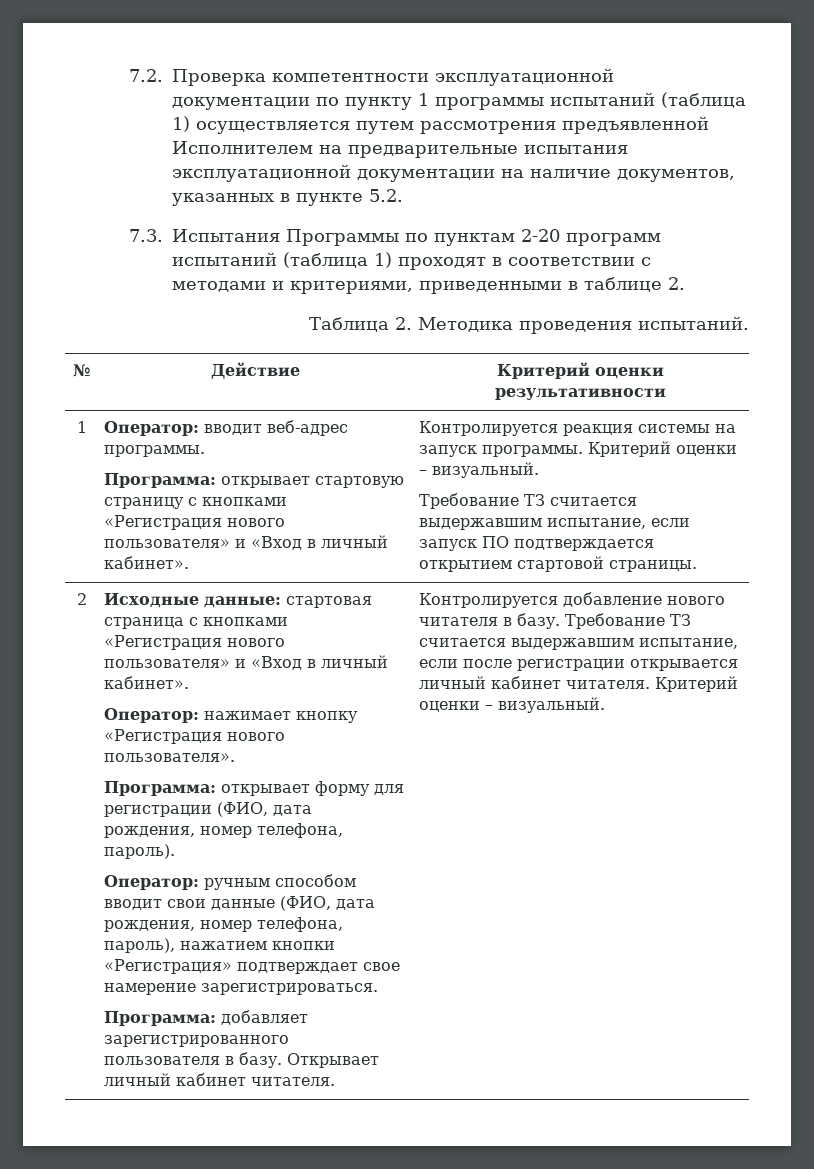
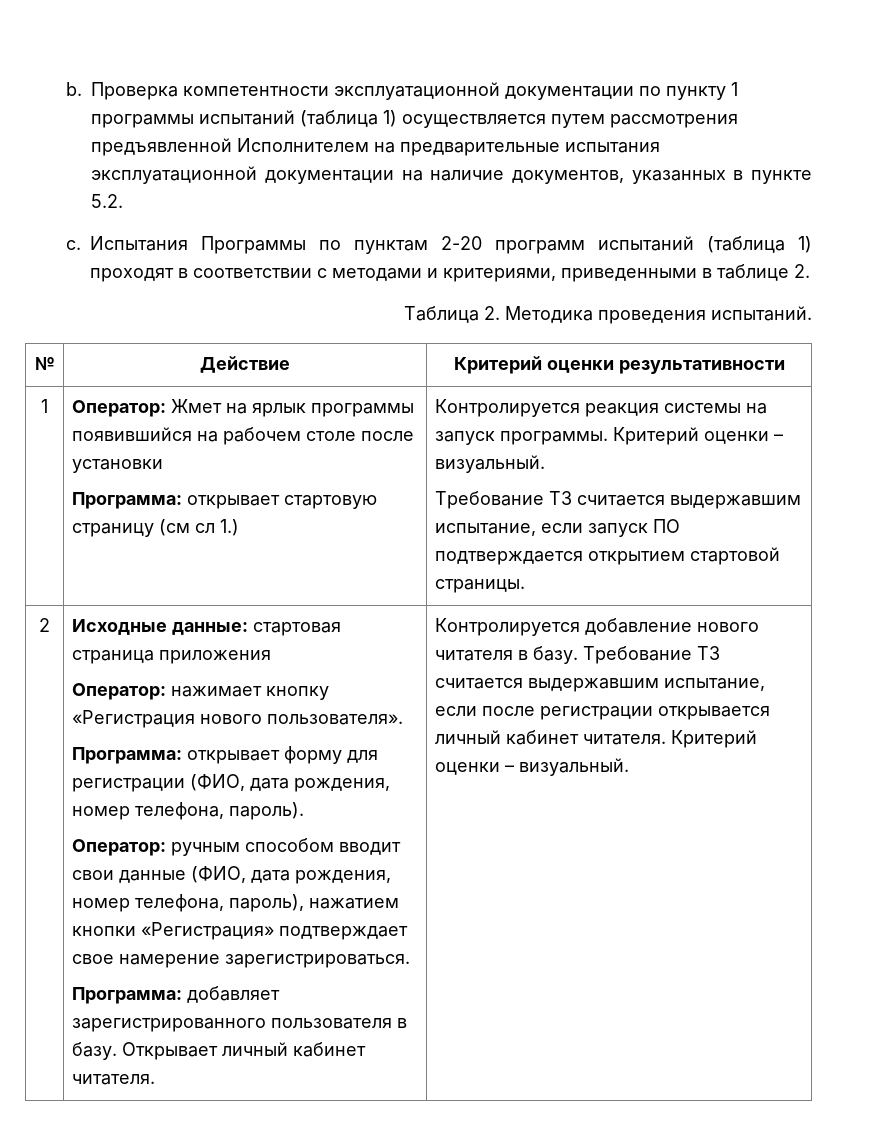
- 7.2. Проверка компетентности эксплуатационной документации по пункту 1 программы испытаний (таблица 1) осуществляется путем рассмотрения предъявленной Исполнителем на предварительные испытания эксплуатационной документации на наличие документов, указанных в пункте 5.2.
+ b. Проверка компетентности эксплуатационной документации по пункту 1 программы испытаний (таблица 1) осуществляется путем рассмотрения предъявленной Исполнителем на предварительные испытания эксплуатационной документации на наличие документов, указанных в пункте 5.2.
- 7.3. Испытания Программы по пунктам 2-20 программ испытаний (таблица 1) проходят в соответствии с методами и критериями, приведенными в таблице 2.
+ c. Испытания Программы по пунктам 2-20 программ испытаний (таблица 1) проходят в соответствии с методами и критериями, приведенными в таблице 2.
- Оператор: вводит веб-адрес программы.
- Программа: открывает стартовую страницу с кнопками «Регистрация нового пользователя» и «Вход в личный кабинет».
+ Оператор: Жмет на ярлык программы появившийся на рабочем столе после установки
+ Программа: открывает стартовую страницу (см сл 1.)
- Исходные данные: стартовая страница с кнопками «Регистрация нового пользователя» и «Вход в личный кабинет».
+ Исходные данные: стартовая страница приложения

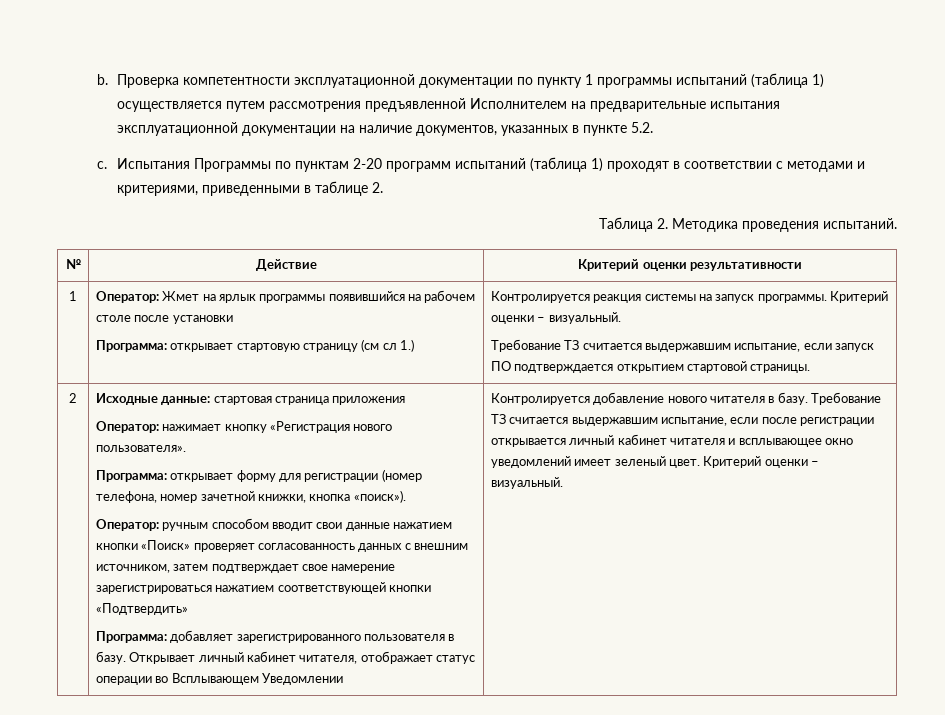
- Программа: открывает форму для регистрации (ФИО, дата рождения, номер телефона, пароль).
+ Программа: открывает форму для регистрации (номер телефона, номер зачетной книжки, кнопка «поиск»).
- Оператор: ручным способом вводит свои данные (ФИО, дата рождения, номер телефона, пароль), нажатием кнопки «Регистрация» подтверждает свое намерение зарегистрироваться.
+ Оператор: ручным способом вводит свои данные нажатием кнопки «Поиск» проверяет согласованность данных с внешним источником, затем подтверждает свое намерение зарегистрироваться нажатием соответствующей кнопки «Подтвердить»
- Открывает личный кабинет читателя.
+ Открывает личный кабинет читателя, отображает статус операции во Всплывающем Уведомлении
- Требование ТЗ считается выдержавшим испытание, если после регистрации открывается личный кабинет читателя.
+ Требование ТЗ считается выдержавшим испытание, если после регистрации открывается личный кабинет читателя и всплывающее окно уведомлений имеет зеленый цвет.

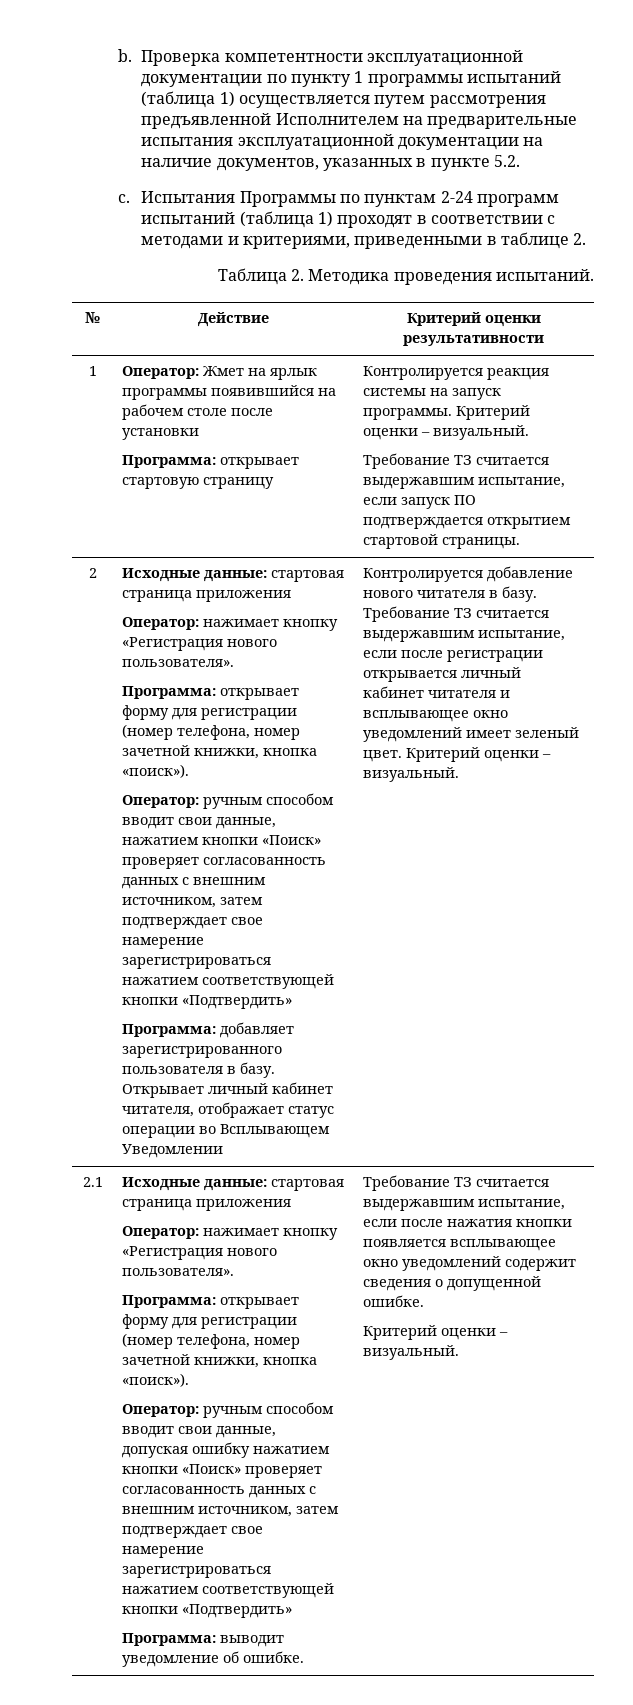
- Испытания Программы по пунктам 2-20 программ испытаний (таблица 1) проходят в соответствии с методами и критериями, приведенными в таблице 2.
+ Испытания Программы по пунктам 2-24 программ испытаний (таблица 1) проходят в соответствии с методами и критериями, приведенными в таблице 2.
- Программа: открывает стартовую страницу (см сл 1.)
+ Программа: открывает стартовую страницу
- Оператор: ручным способом вводит свои данные нажатием кнопки «Поиск» проверяет согласованность данных с внешним источником, затем подтверждает свое намерение зарегистрироваться нажатием соответствующей кнопки «Подтвердить»
+ Оператор: ручным способом вводит свои данные, нажатием кнопки «Поиск» проверяет согласованность данных с внешним источником, затем подтверждает свое намерение зарегистрироваться нажатием соответствующей кнопки «Подтвердить»
+ 2.1 | Исходные данные: стартовая страница приложения
+ Оператор: нажимает кнопку «Регистрация нового пользователя».
+ Программа: открывает форму для регистрации (номер телефона, номер зачетной книжки, кнопка «поиск»).
+ Оператор: ручным способом вводит свои данные, допуская ошибку нажатием кнопки «Поиск» проверяет согласованность данных с внешним источником, затем подтверждает свое намерение зарегистрироваться нажатием соответствующей кнопки «Подтвердить»
+ Программа: выводит уведомление об ошибке. | Требование ТЗ считается выдержавшим испытание, если после нажатия кнопки появляется всплывающее окно уведомлений содержит сведения о допущенной ошибке.
+ Критерий оценки – визуальный.

